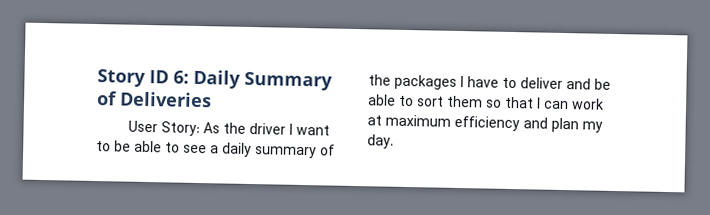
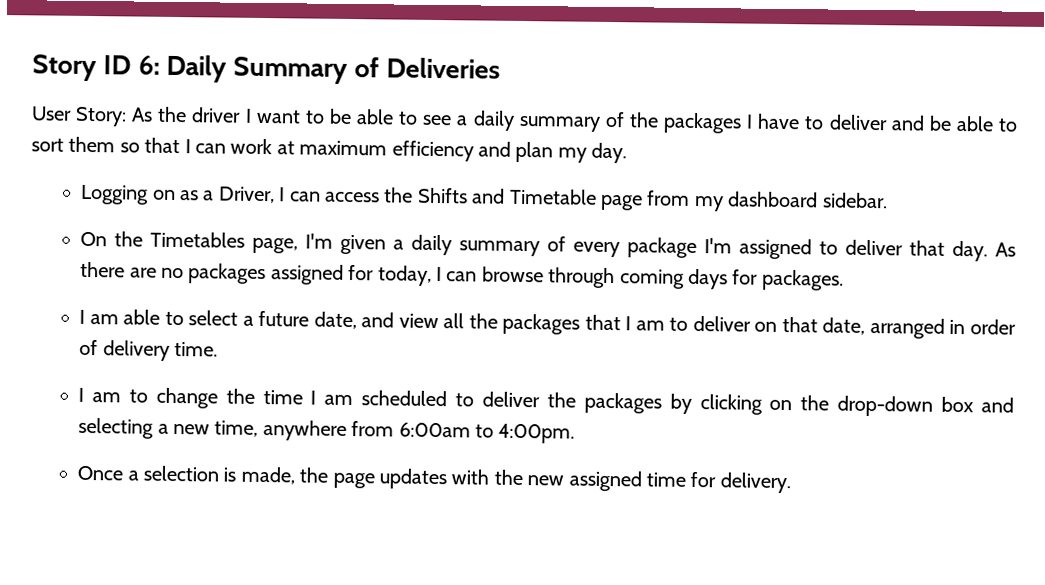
+ Logging on as a Driver, I can access the Shifts and Timetable page from my dashboard sidebar.
+ On the Timetables page, I'm given a daily summary of every package I'm assigned to deliver that day. As there are no packages assigned for today, I can browse through coming days for packages.
+ I am able to select a future date, and view all the packages that I am to deliver on that date, arranged in order of delivery time.
+ I am to change the time I am scheduled to deliver the packages by clicking on the drop-down box and selecting a new time, anywhere from 6:00am to 4:00pm.
+ Once a selection is made, the page updates with the new assigned time for delivery.

